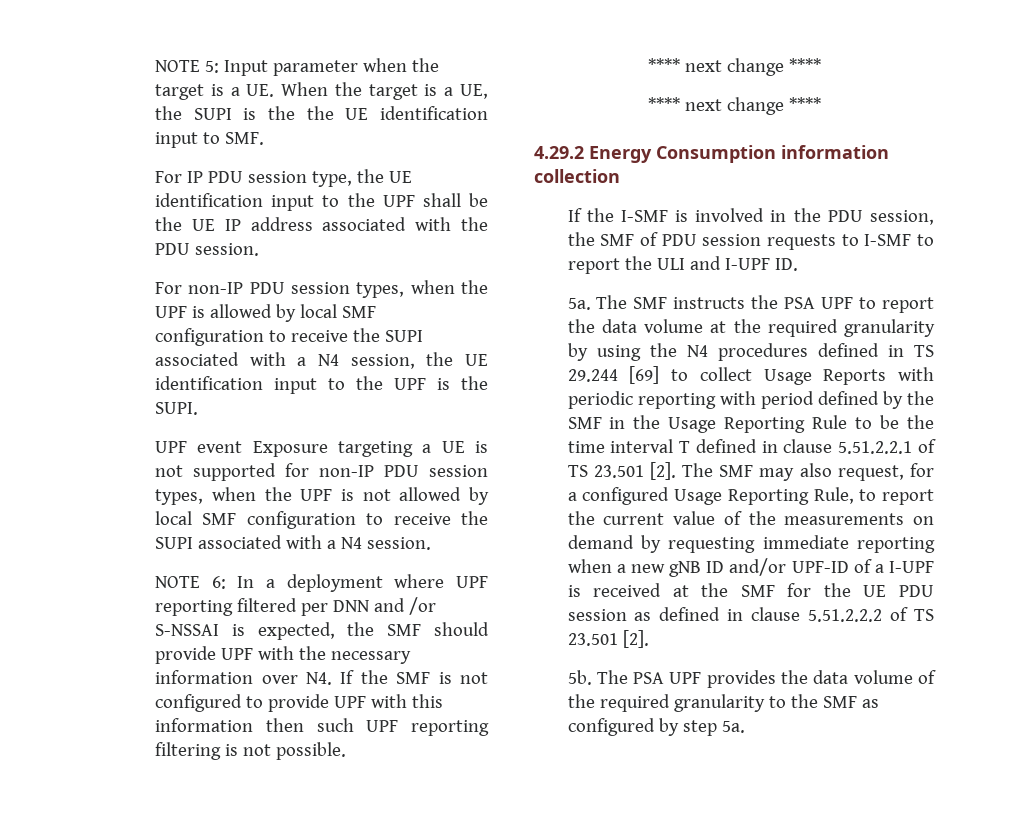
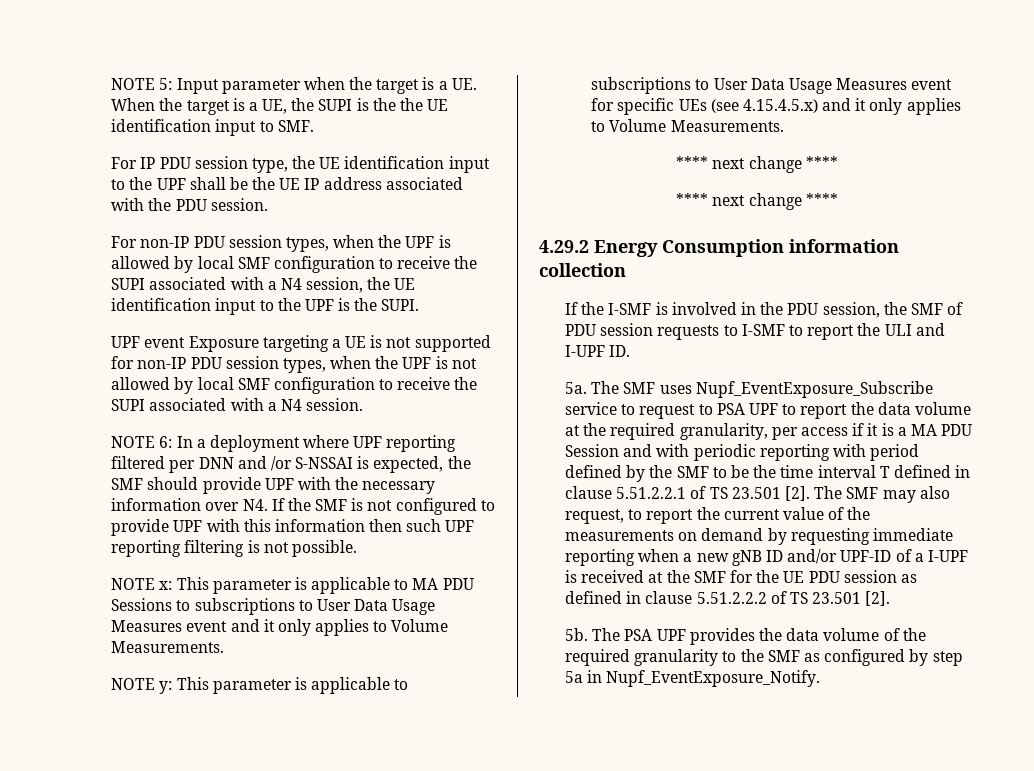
+ NOTE x: This parameter is applicable to MA PDU Sessions to subscriptions to User Data Usage Measures event and it only applies to Volume Measurements.
+ NOTE y: This parameter is applicable to subscriptions to User Data Usage Measures event for specific UEs (see 4.15.4.5.x) and it only applies to Volume Measurements.
- The SMF instructs the PSA UPF to report the data volume at the required granularity by using the N4 procedures defined in TS 29.244 [69] to collect Usage Reports with periodic reporting with period defined by the SMF in the Usage Reporting Rule to be the time interval T defined in clause 5.51.2.2.1 of TS 23.501 [2].
+ The SMF uses Nupf_EventExposure_Subscribe service to request to PSA UPF to report the data volume at the required granularity, per access if it is a MA PDU Session and with periodic reporting with period defined by the SMF to be the time interval T defined in clause 5.51.2.2.1 of TS 23.501 [2].
- The SMF may also request, for a configured Usage Reporting Rule, to report the current value of the measurements on demand by requesting immediate reporting when a new gNB ID and/or UPF-ID of a I-UPF is received at the SMF for the UE PDU session as defined in clause 5.51.2.2.2 of TS 23.501 [2].
+ The SMF may also request, to report the current value of the measurements on demand by requesting immediate reporting when a new gNB ID and/or UPF-ID of a I-UPF is received at the SMF for the UE PDU session as defined in clause 5.51.2.2.2 of TS 23.501 [2].
- The PSA UPF provides the data volume of the required granularity to the SMF as configured by step 5a.
+ The PSA UPF provides the data volume of the required granularity to the SMF as configured by step 5a in Nupf_EventExposure_Notify.

